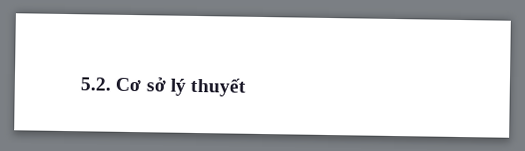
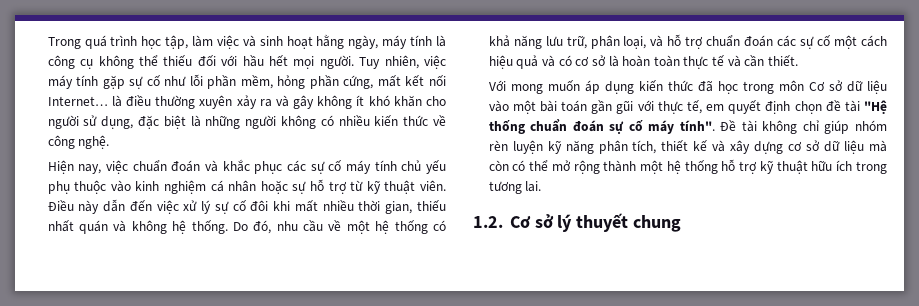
- 5.2. Cơ sở lý thuyết
+ Trong quá trình học tập, làm việc và sinh hoạt hằng ngày, máy tính là công cụ không thể thiếu đối với hầu hết mọi người. Tuy nhiên, việc máy tính gặp sự cố như lỗi phần mềm, hỏng phần cứng, mất kết nối Internet… là điều thường xuyên xảy ra và gây không ít khó khăn cho người sử dụng, đặc biệt là những người không có nhiều kiến thức về công nghệ.
+ Hiện nay, việc chuẩn đoán và khắc phục các sự cố máy tính chủ yếu phụ thuộc vào kinh nghiệm cá nhân hoặc sự hỗ trợ từ kỹ thuật viên. Điều này dẫn đến việc xử lý sự cố đôi khi mất nhiều thời gian, thiếu nhất quán và không hệ thống. Do đó, nhu cầu về một hệ thống có khả năng lưu trữ, phân loại, và hỗ trợ chuẩn đoán các sự cố một cách hiệu quả và có cơ sở là hoàn toàn thực tế và cần thiết.
+ Với mong muốn áp dụng kiến thức đã học trong môn Cơ sở dữ liệu vào một bài toán gần gũi với thực tế, em quyết định chọn đề tài "Hệ thống chuẩn đoán sự cố máy tính". Đề tài không chỉ giúp nhóm rèn luyện kỹ năng phân tích, thiết kế và xây dựng cơ sở dữ liệu mà còn có thể mở rộng thành một hệ thống hỗ trợ kỹ thuật hữu ích trong tương lai.
+ 1.2. Cơ sở lý thuyết chung

